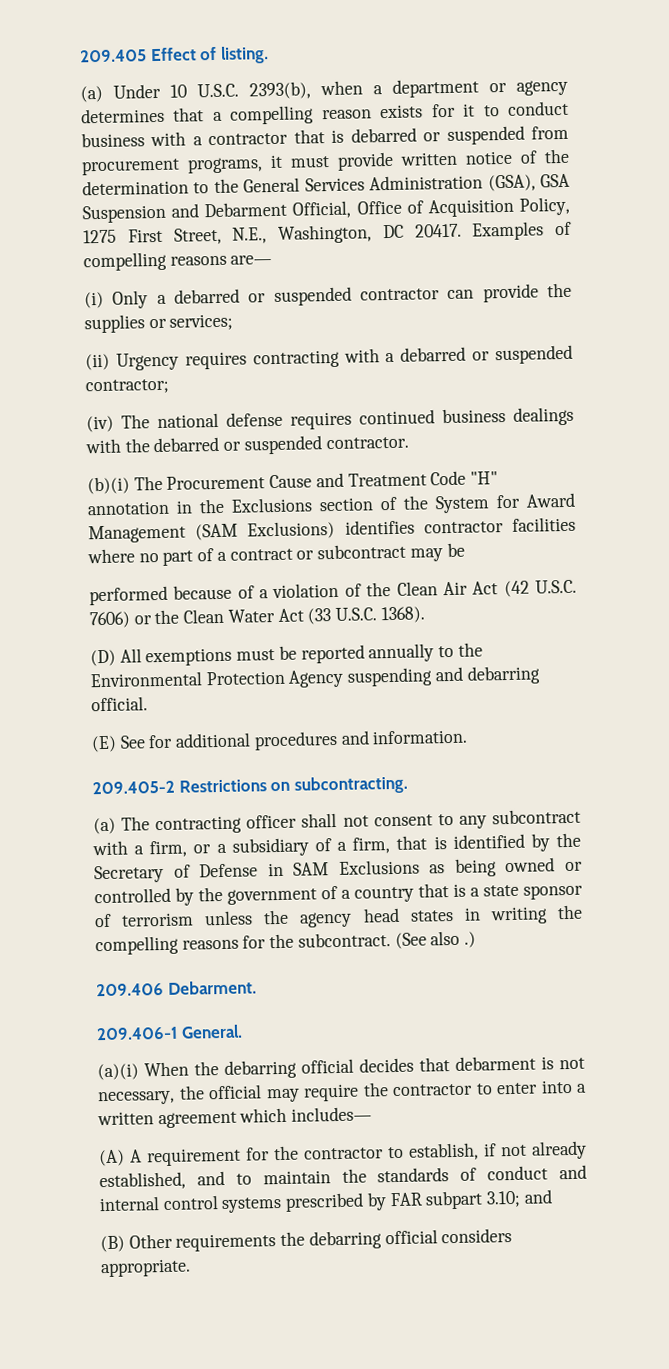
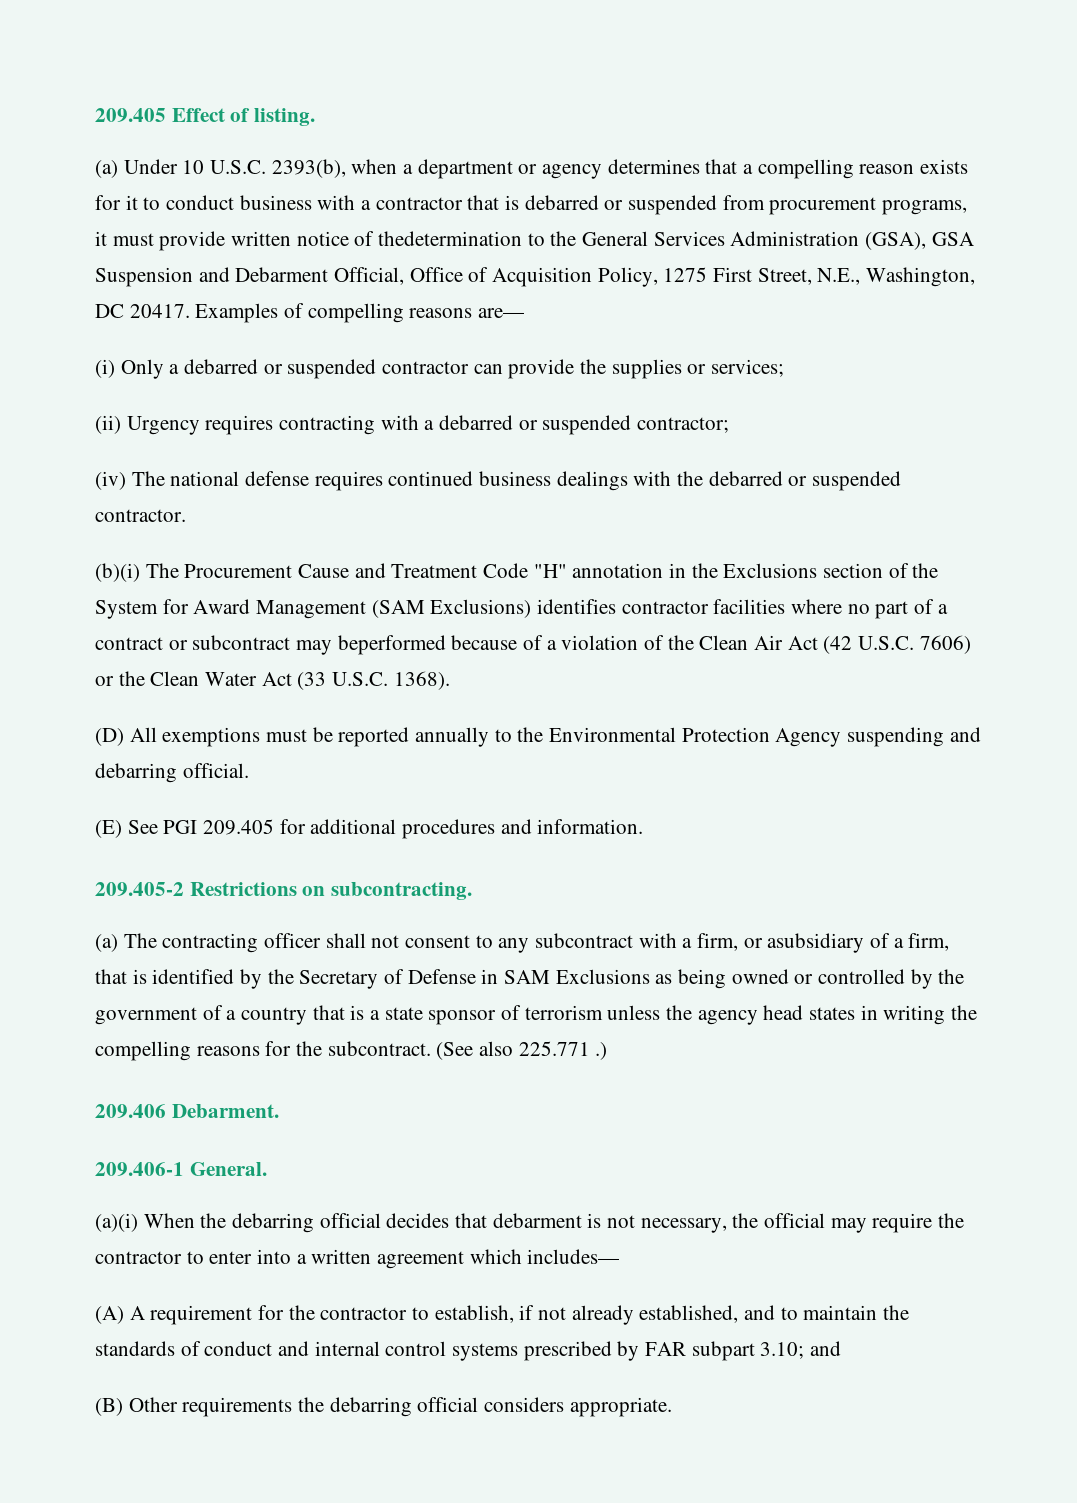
- (a) Under 10 U.S.C. 2393(b), when a department or agency determines that a compelling reason exists for it to conduct business with a contractor that is debarred or suspended from procurement programs, it must provide written notice of the determination to the General Services Administration (GSA), GSA Suspension and Debarment Official, Office of Acquisition Policy, 1275 First Street, N.E., Washington, DC 20417.
+ (a) Under 10 U.S.C. 2393(b), when a department or agency determines that a compelling reason exists for it to conduct business with a contractor that is debarred or suspended from procurement programs, it must provide written notice of thedetermination to the General Services Administration (GSA), GSA Suspension and Debarment Official, Office of Acquisition Policy, 1275 First Street, N.E., Washington, DC 20417.
- (b)(i) The Procurement Cause and Treatment Code "H" annotation in the Exclusions section of the System for Award Management (SAM Exclusions) identifies contractor facilities where no part of a contract or subcontract may be
- performed because of a violation of the Clean Air Act (42 U.S.C. 7606) or the Clean Water Act (33 U.S.C. 1368).
+ (b)(i) The Procurement Cause and Treatment Code "H" annotation in the Exclusions section of the System for Award Management (SAM Exclusions) identifies contractor facilities where no part of a contract or subcontract may beperformed because of a violation of the Clean Air Act (42 U.S.C. 7606) or the Clean Water Act (33 U.S.C. 1368).
- (E) See for additional procedures and information.
+ (E) See PGI 209.405 for additional procedures and information.
- (a) The contracting officer shall not consent to any subcontract with a firm, or a subsidiary of a firm, that is identified by the Secretary of Defense in SAM Exclusions as being owned or controlled by the government of a country that is a state sponsor of terrorism unless the agency head states in writing the compelling reasons for the subcontract.
+ (a) The contracting officer shall not consent to any subcontract with a firm, or asubsidiary of a firm, that is identified by the Secretary of Defense in SAM Exclusions as being owned or controlled by the government of a country that is a state sponsor of terrorism unless the agency head states in writing the compelling reasons for the subcontract.
- (See also .)
+ (See also 225.771 .)

